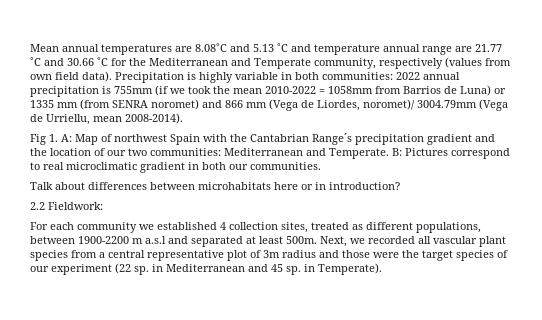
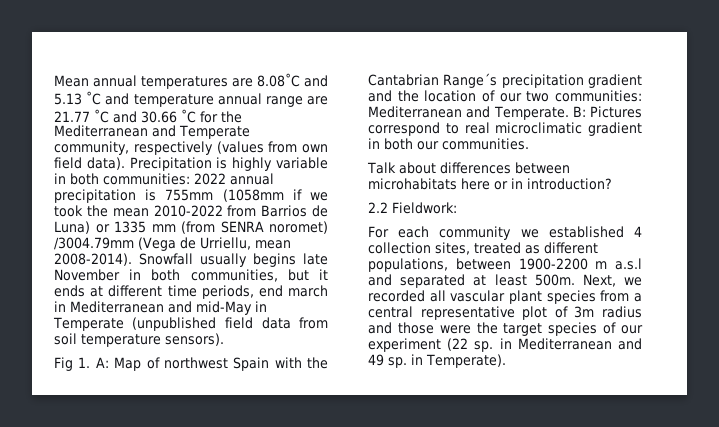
- Precipitation is highly variable in both communities: 2022 annual precipitation is 755mm (if we took the mean 2010-2022 = 1058mm from Barrios de Luna) or 1335 mm (from SENRA noromet) and 866 mm (Vega de Liordes, noromet)/ 3004.79mm (Vega de Urriellu, mean 2008-2014).
+ Precipitation is highly variable in both communities: 2022 annual precipitation is 755mm (1058mm if we took the mean 2010-2022 from Barrios de Luna) or 1335 mm (from SENRA noromet) /3004.79mm (Vega de Urriellu, mean 2008-2014). Snowfall usually begins late November in both communities, but it ends at different time periods, end march in Mediterranean and mid-May in Temperate (unpublished field data from soil temperature sensors).
- Next, we recorded all vascular plant species from a central representative plot of 3m radius and those were the target species of our experiment (22 sp. in Mediterranean and 45 sp. in Temperate).
+ Next, we recorded all vascular plant species from a central representative plot of 3m radius and those were the target species of our experiment (22 sp. in Mediterranean and 49 sp. in Temperate).

